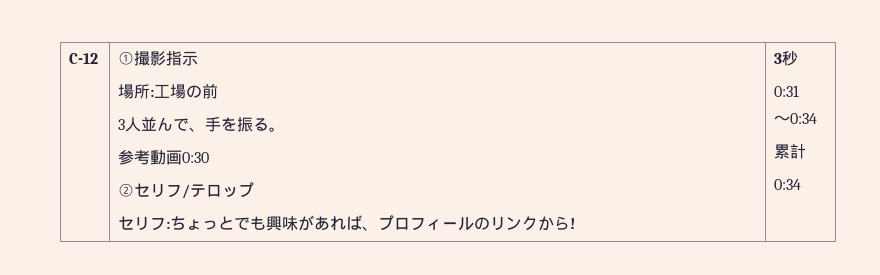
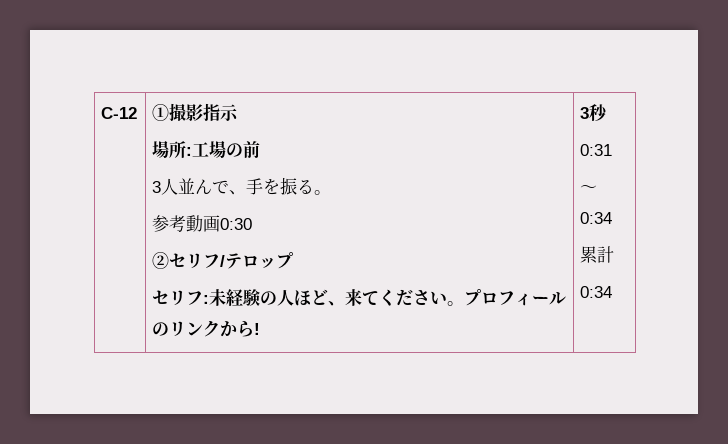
- セリフ:ちょっとでも興味があれば、プロフィールのリンクから!
+ セリフ:未経験の人ほど、来てください。プロフィールのリンクから!

